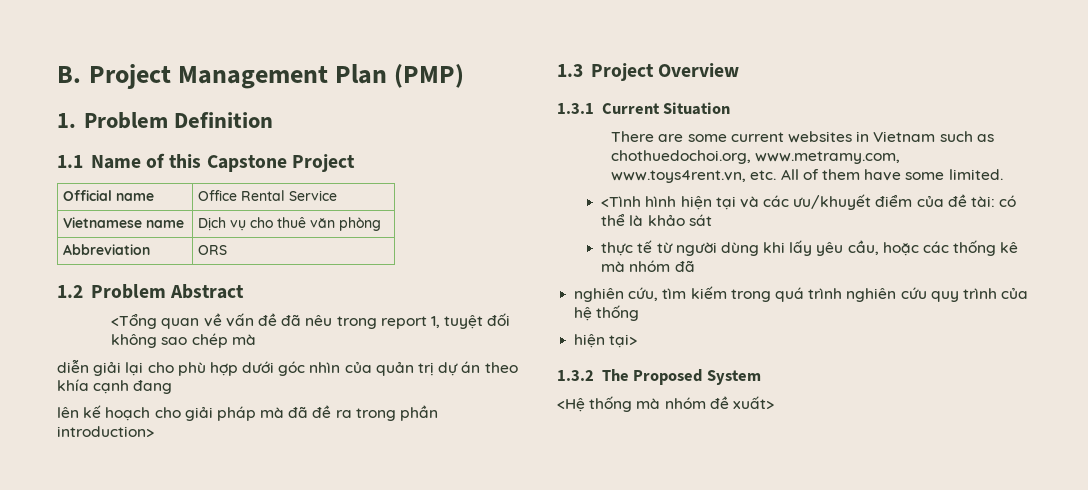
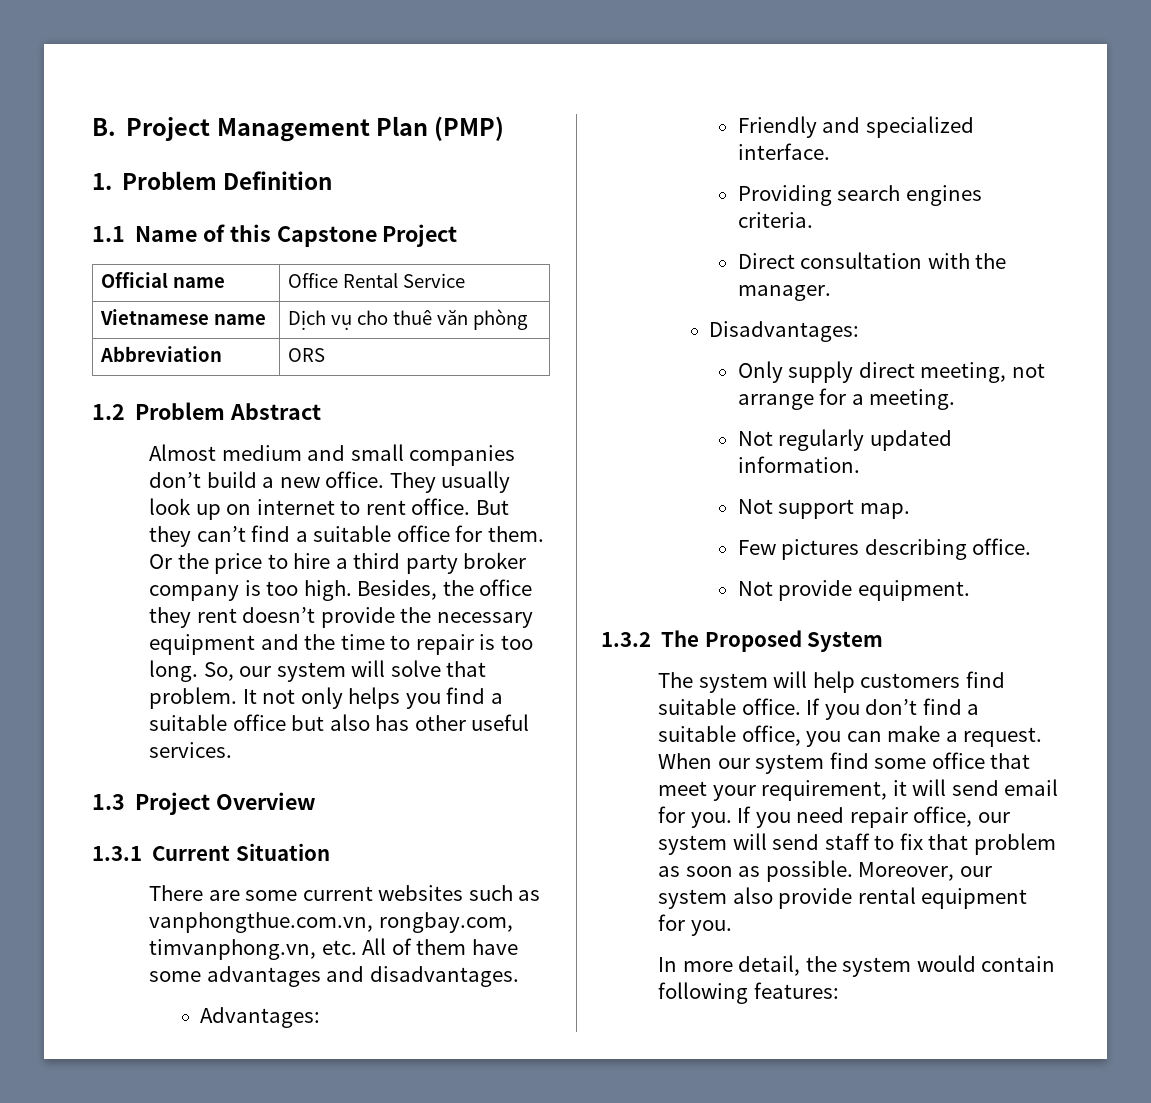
- <Tổng quan về vấn đề đã nêu trong report 1, tuyệt đối không sao chép mà
- diễn giải lại cho phù hợp dưới góc nhìn của quản trị dự án theo khía cạnh đang
- lên kế hoạch cho giải pháp mà đã đề ra trong phần introduction>
+ Almost medium and small companies don’t build a new office. They usually look up on internet to rent office. But they can’t find a suitable office for them. Or the price to hire a third party broker company is too high. Besides, the office they rent doesn’t provide the necessary equipment and the time to repair is too long. So, our system will solve that problem. It not only helps you find a suitable office but also has other useful services.
- There are some current websites in Vietnam such as chothuedochoi.org, www.metramy.com, www.toys4rent.vn, etc. All of them have some limited.
- <Tình hình hiện tại và các ưu/khuyết điểm của đề tài: có thể là khảo sát
- thực tế từ người dùng khi lấy yêu cầu, hoặc các thống kê mà nhóm đã
- nghiên cứu, tìm kiếm trong quá trình nghiên cứu quy trình của hệ thống
- hiện tại>
+ There are some current websites such as vanphongthue.com.vn, rongbay.com, timvanphong.vn, etc. All of them have some advantages and disadvantages.
+ Advantages:
+ Friendly and specialized interface.
+ Providing search engines criteria.
+ Direct consultation with the manager.
+ Disadvantages:
+ Only supply direct meeting, not arrange for a meeting.
+ Not regularly updated information.
+ Not support map.
+ Few pictures describing office.
+ Not provide equipment.
  1.3.2 The Proposed System
- <Hệ thống mà nhóm đề xuất>
+ The system will help customers find suitable office. If you don’t find a suitable office, you can make a request. When our system find some office that meet your requirement, it will send email for you. If you need repair office, our system will send staff to fix that problem as soon as possible. Moreover, our system also provide rental equipment for you.
+ In more detail, the system would contain following features:

